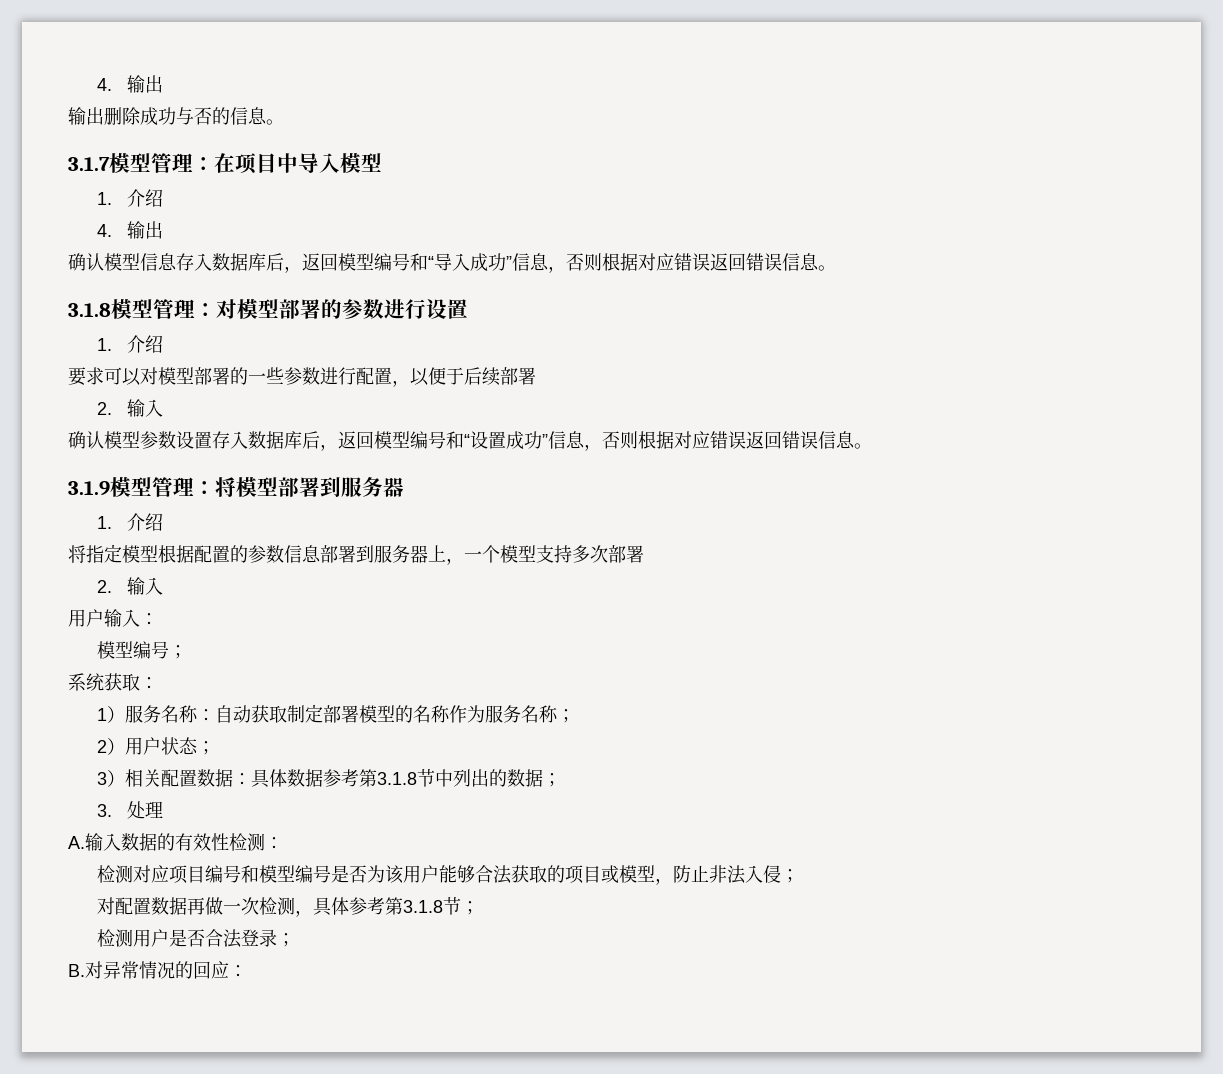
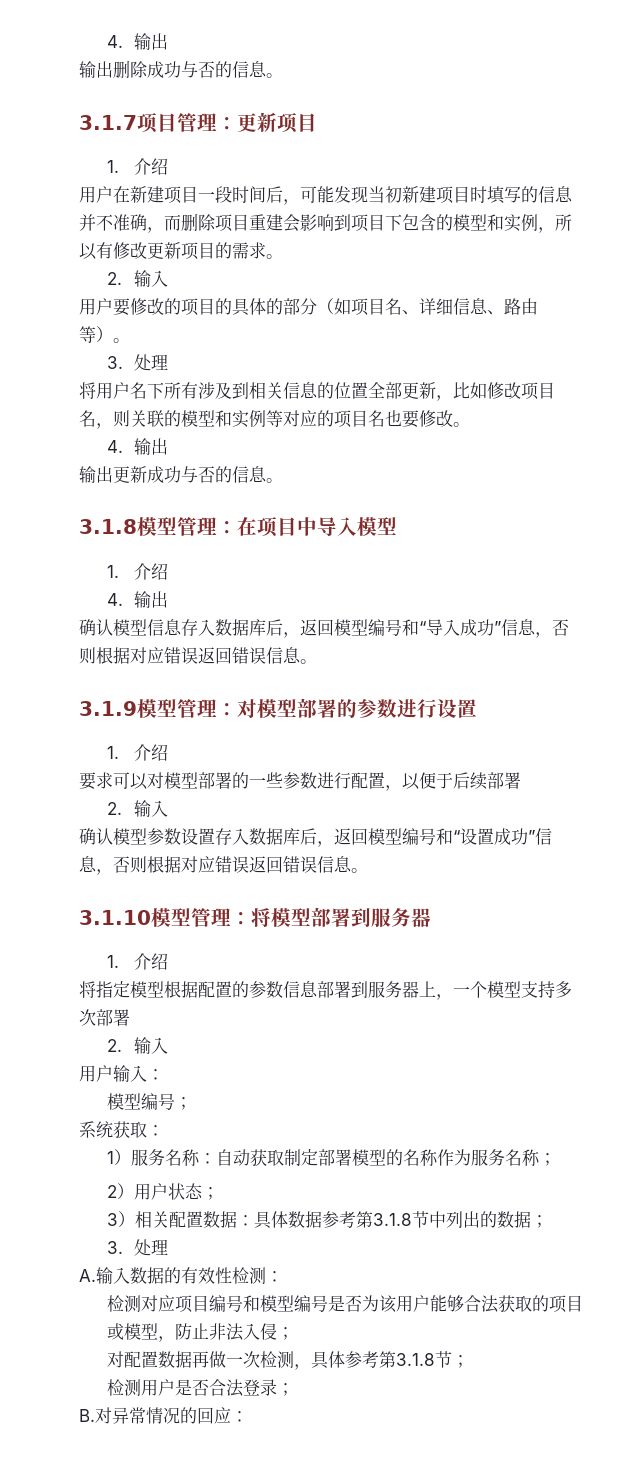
- 3.1.7模型管理：在项目中导入模型
+ 3.1.7项目管理：更新项目
+ 1.介绍
+ 用户在新建项目一段时间后，可能发现当初新建项目时填写的信息并不准确，而删除项目重建会影响到项目下包含的模型和实例，所以有修改更新项目的需求。
+ 2.输入
+ 用户要修改的项目的具体的部分（如项目名、详细信息、路由等）。
+ 3.处理
+ 将用户名下所有涉及到相关信息的位置全部更新，比如修改项目名，则关联的模型和实例等对应的项目名也要修改。
+ 4.输出
+ 输出更新成功与否的信息。
+ 3.1.8模型管理：在项目中导入模型
- 3.1.8模型管理：对模型部署的参数进行设置
+ 3.1.9模型管理：对模型部署的参数进行设置
- 3.1.9模型管理：将模型部署到服务器
+ 3.1.10模型管理：将模型部署到服务器

